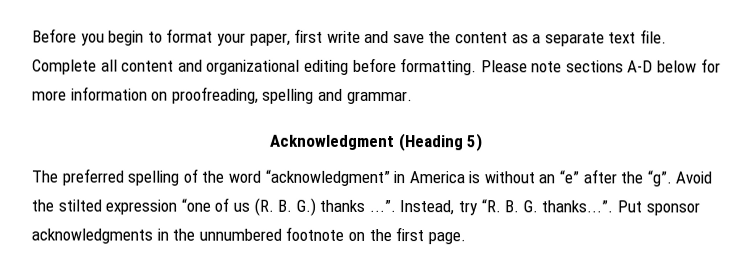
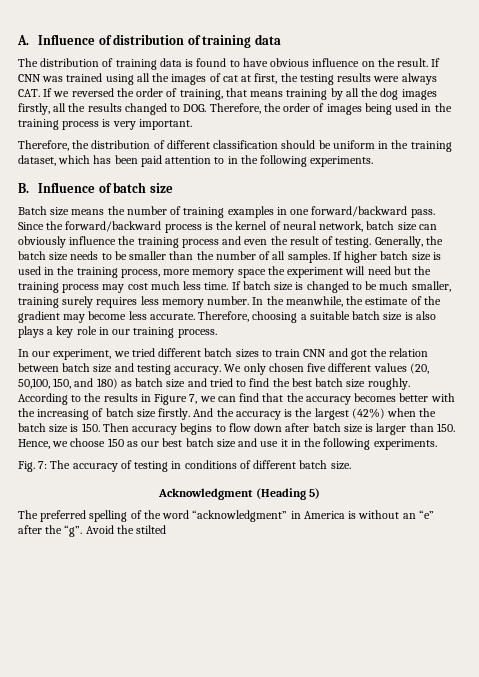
- Before you begin to format your paper, first write and save the content as a separate text file. Complete all content and organizational editing before formatting. Please note sections A-D below for more information on proofreading, spelling and grammar.
+ A. Influence of distribution of training data
+ The distribution of training data is found to have obvious influence on the result. If CNN was trained using all the images of cat at first, the testing results were always CAT. If we reversed the order of training, that means training by all the dog images firstly, all the results changed to DOG. Therefore, the order of images being used in the training process is very important.
+ Therefore, the distribution of different classification should be uniform in the training dataset, which has been paid attention to in the following experiments.
+ B. Influence of batch size
+ Batch size means the number of training examples in one forward/backward pass. Since the forward/backward process is the kernel of neural network, batch size can obviously influence the training process and even the result of testing. Generally, the batch size needs to be smaller than the number of all samples. If higher batch size is used in the training process, more memory space the experiment will need but the training process may cost much less time. If batch size is changed to be much smaller, training surely requires less memory number. In the meanwhile, the estimate of the gradient may become less accurate. Therefore, choosing a suitable batch size is also plays a key role in our training process.
+ In our experiment, we tried different batch sizes to train CNN and got the relation between batch size and testing accuracy. We only chosen five different values (20, 50,100, 150, and 180) as batch size and tried to find the best batch size roughly. According to the results in Figure 7, we can find that the accuracy becomes better with the increasing of batch size firstly. And the accuracy is the largest (42%) when the batch size is 150. Then accuracy begins to flow down after batch size is larger than 150. Hence, we choose 150 as our best batch size and use it in the following experiments.
+ Fig. 7: The accuracy of testing in conditions of different batch size.
- Avoid the stilted expression “one of us (R. B. G.) thanks ...”. Instead, try “R. B. G. thanks...”. Put sponsor acknowledgments in the unnumbered footnote on the first page.
+ Avoid the stilted

